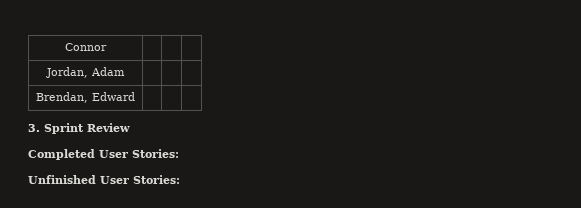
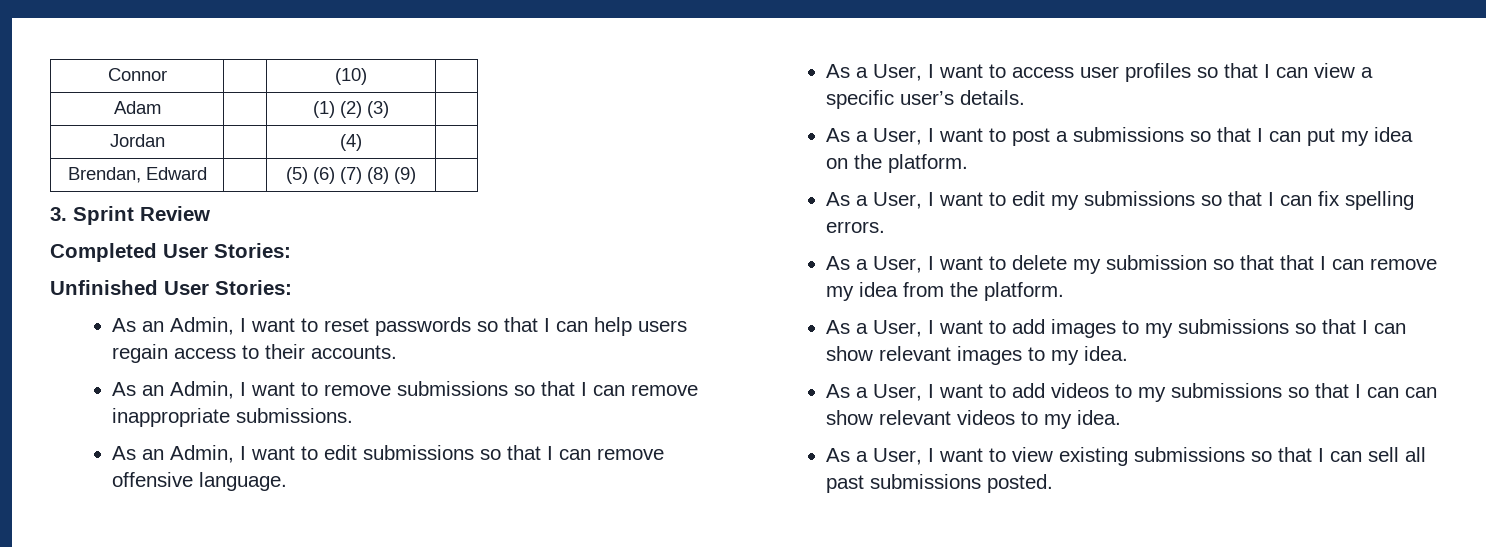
- Connor | | |
- Jordan, Adam | | |
- Brendan, Edward | | |
+ Connor | | (10) |
+ Adam | | (1) (2) (3) |
+ Jordan | | (4) |
+ Brendan, Edward | | (5) (6) (7) (8) (9) |
+ As an Admin, I want to reset passwords so that I can help users regain access to their accounts.
+ As an Admin, I want to remove submissions so that I can remove inappropriate submissions.
+ As an Admin, I want to edit submissions so that I can remove offensive language.
+ As a User, I want to access user profiles so that I can view a specific user’s details.
+ As a User, I want to post a submissions so that I can put my idea on the platform.
+ As a User, I want to edit my submissions so that I can fix spelling errors.
+ As a User, I want to delete my submission so that that I can remove my idea from the platform.
+ As a User, I want to add images to my submissions so that I can show relevant images to my idea.
+ As a User, I want to add videos to my submissions so that I can can show relevant videos to my idea.
+ As a User, I want to view existing submissions so that I can sell all past submissions posted.

